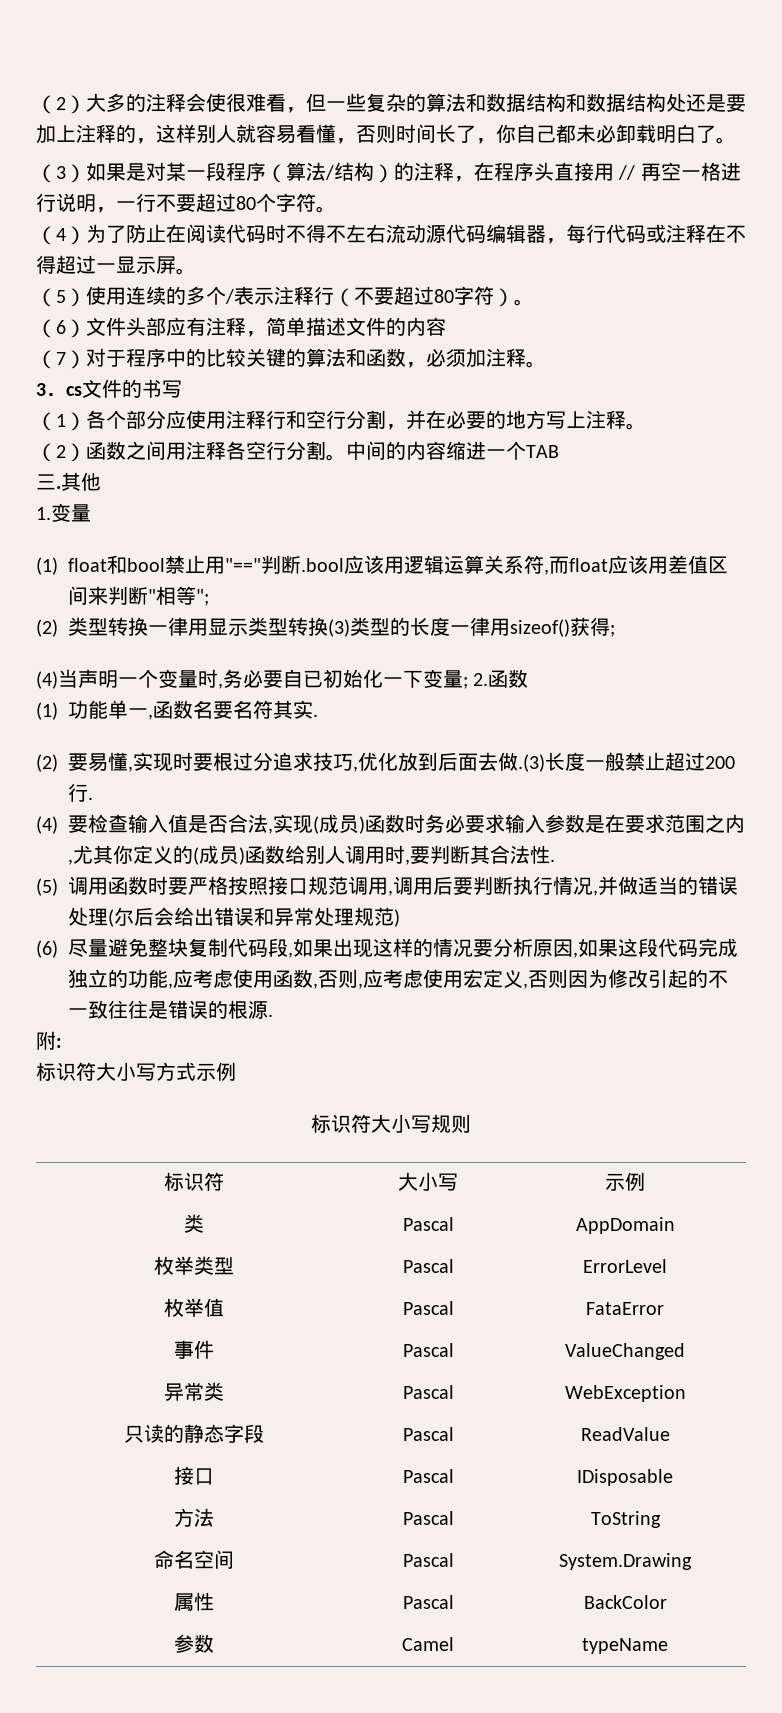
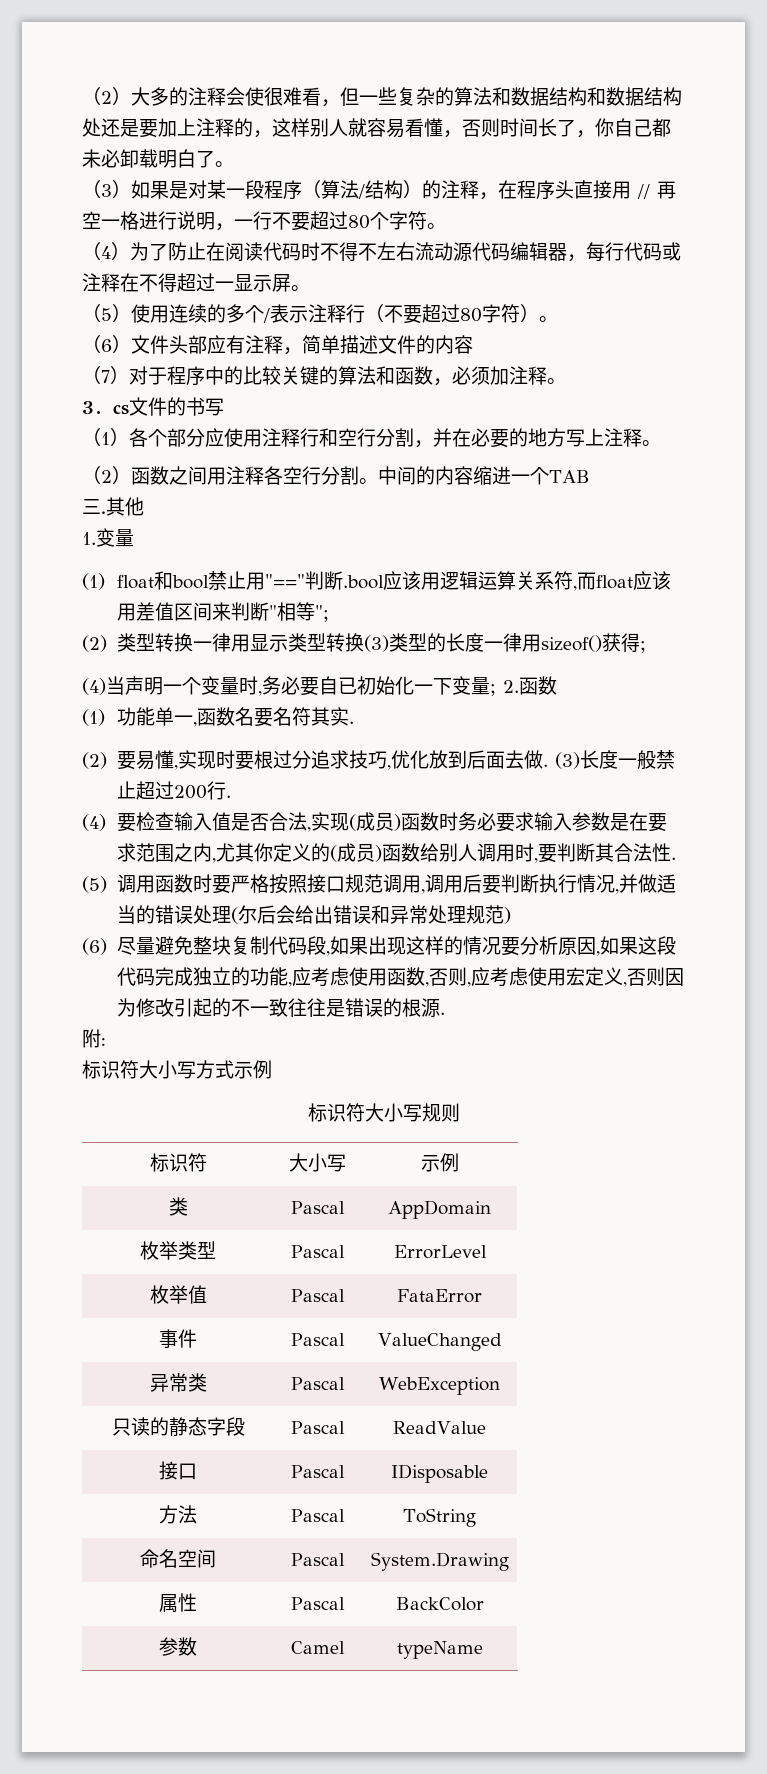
- (2)要易懂,实现时要根过分追求技巧,优化放到后面去做.(3)长度一般禁止超过200行.
+ (2)要易懂,实现时要根过分追求技巧,优化放到后面去做. (3)长度一般禁止超过200行.

